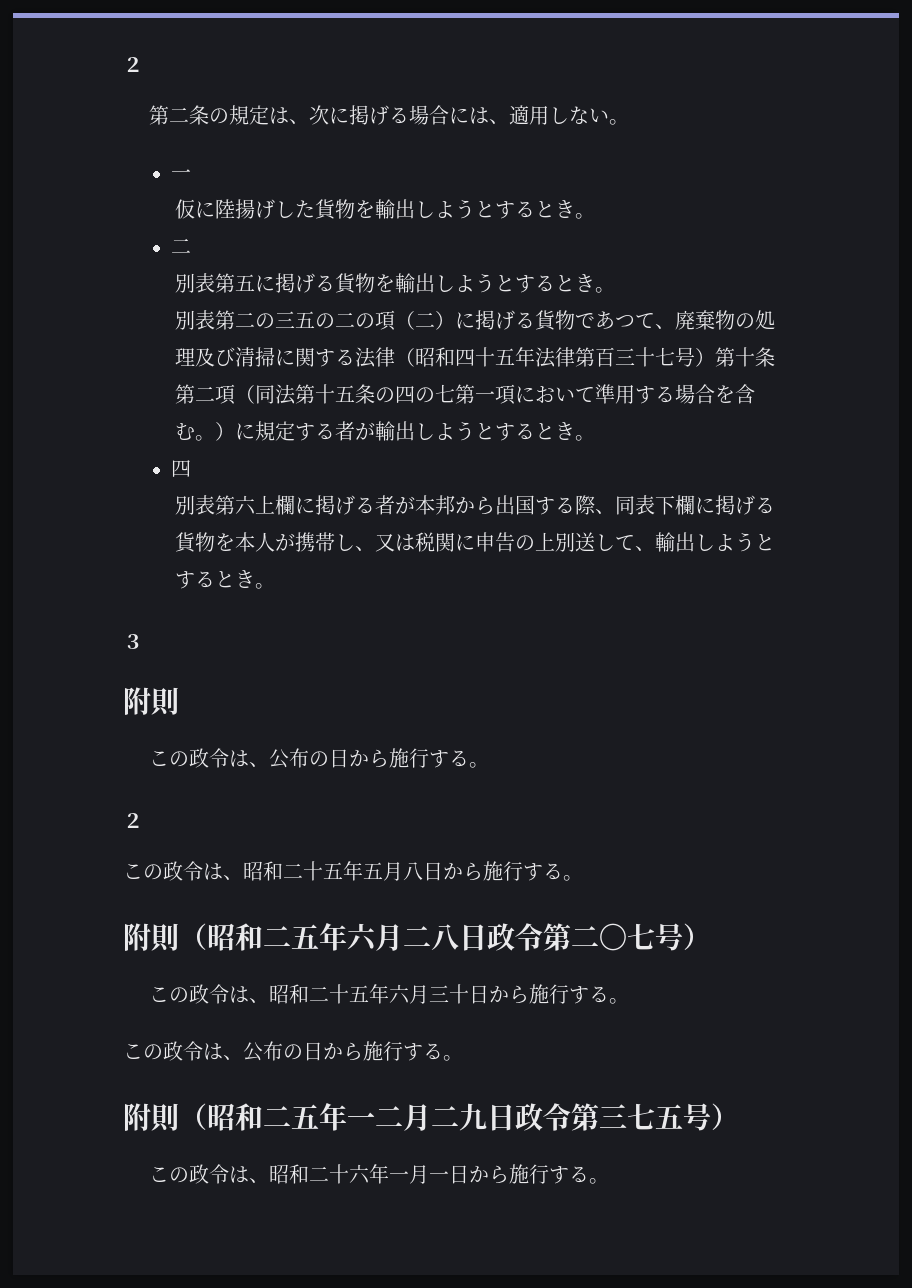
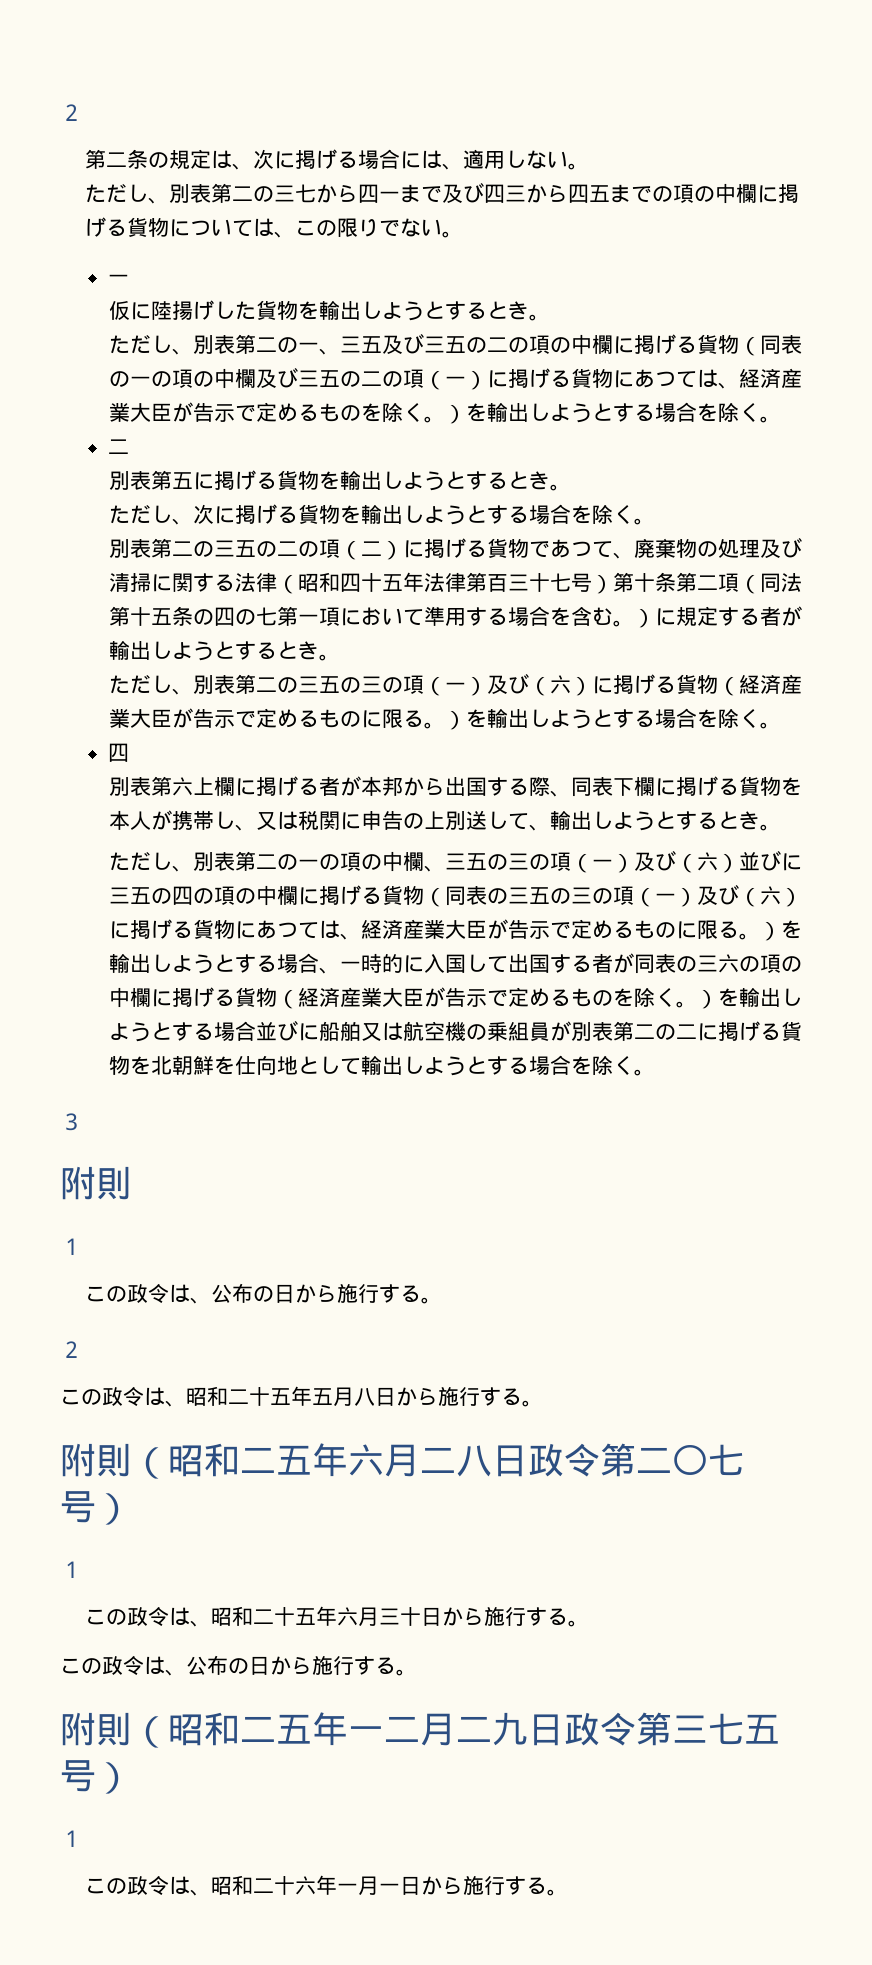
+ ただし、別表第二の三七から四一まで及び四三から四五までの項の中欄に掲げる貨物については、この限りでない。
+ ただし、別表第二の一、三五及び三五の二の項の中欄に掲げる貨物（同表の一の項の中欄及び三五の二の項（一）に掲げる貨物にあつては、経済産業大臣が告示で定めるものを除く。）を輸出しようとする場合を除く。
+ ただし、次に掲げる貨物を輸出しようとする場合を除く。
+ ただし、別表第二の三五の三の項（一）及び（六）に掲げる貨物（経済産業大臣が告示で定めるものに限る。）を輸出しようとする場合を除く。
+ ただし、別表第二の一の項の中欄、三五の三の項（一）及び（六）並びに三五の四の項の中欄に掲げる貨物（同表の三五の三の項（一）及び（六）に掲げる貨物にあつては、経済産業大臣が告示で定めるものに限る。）を輸出しようとする場合、一時的に入国して出国する者が同表の三六の項の中欄に掲げる貨物（経済産業大臣が告示で定めるものを除く。）を輸出しようとする場合並びに船舶又は航空機の乗組員が別表第二の二に掲げる貨物を北朝鮮を仕向地として輸出しようとする場合を除く。
  ３
  附則
+ １
  附則（昭和二五年六月二八日政令第二〇七号）
+ １
  附則（昭和二五年一二月二九日政令第三七五号）
+ １

